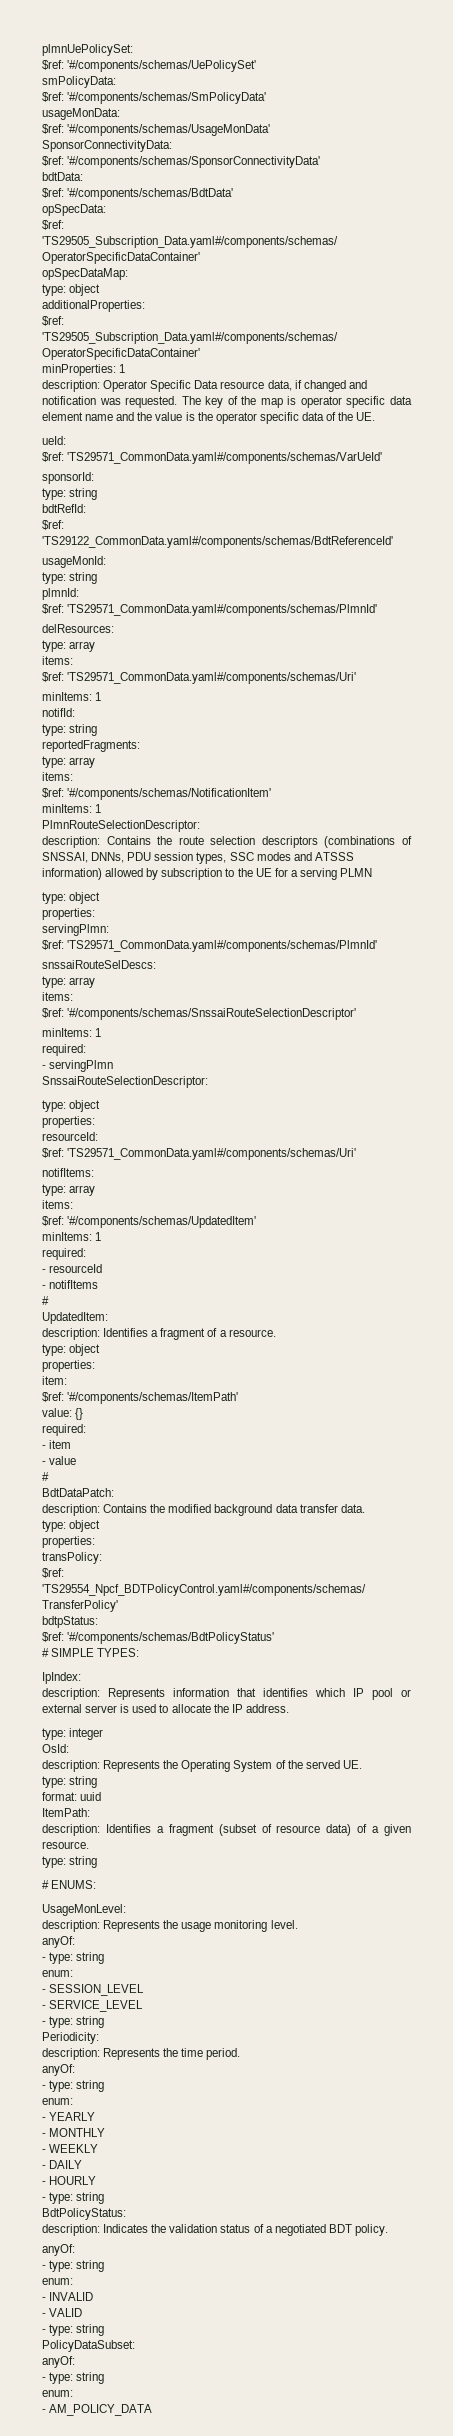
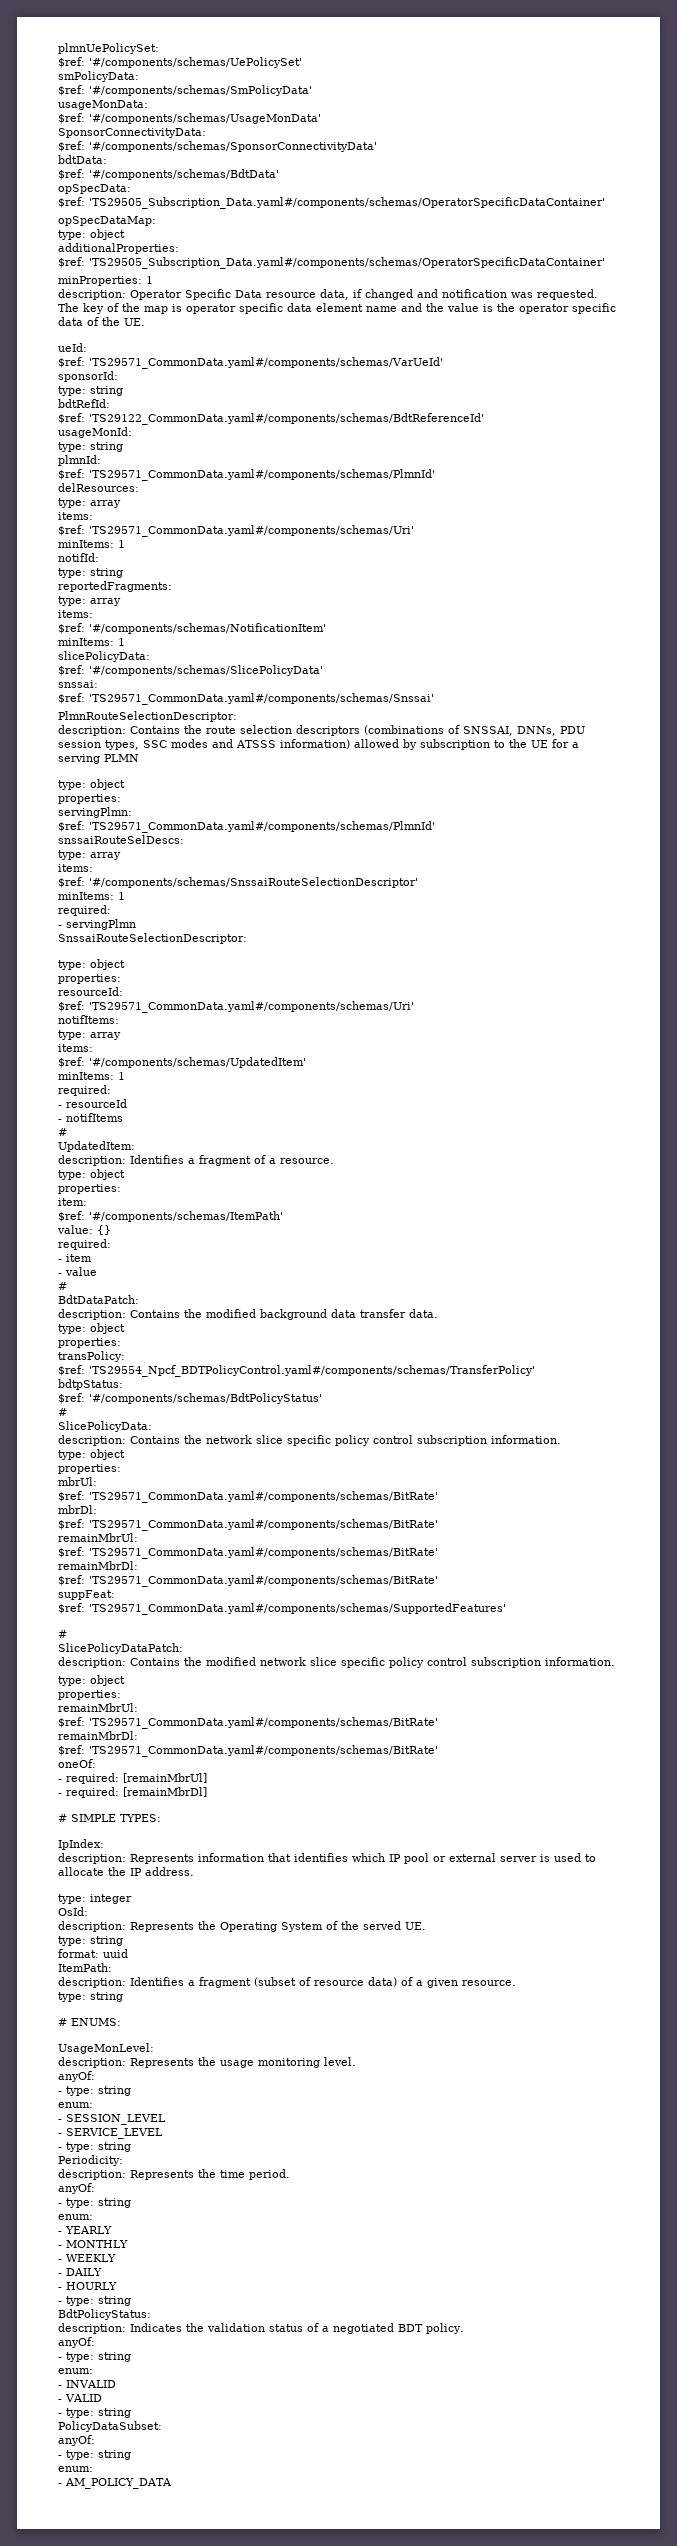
+ slicePolicyData:
+ $ref: '#/components/schemas/SlicePolicyData'
+ snssai:
+ $ref: 'TS29571_CommonData.yaml#/components/schemas/Snssai'
  $ref: '#/components/schemas/BdtPolicyStatus'
+ #
+ SlicePolicyData:
+ description: Contains the network slice specific policy control subscription information.
+ type: object
+ properties:
+ mbrUl:
+ $ref: 'TS29571_CommonData.yaml#/components/schemas/BitRate'
+ mbrDl:
+ $ref: 'TS29571_CommonData.yaml#/components/schemas/BitRate'
+ remainMbrUl:
+ $ref: 'TS29571_CommonData.yaml#/components/schemas/BitRate'
+ remainMbrDl:
+ $ref: 'TS29571_CommonData.yaml#/components/schemas/BitRate'
+ suppFeat:
+ $ref: 'TS29571_CommonData.yaml#/components/schemas/SupportedFeatures'
+ #
+ SlicePolicyDataPatch:
+ description: Contains the modified network slice specific policy control subscription information.
+ type: object
+ properties:
+ remainMbrUl:
+ $ref: 'TS29571_CommonData.yaml#/components/schemas/BitRate'
+ remainMbrDl:
+ $ref: 'TS29571_CommonData.yaml#/components/schemas/BitRate'
+ oneOf:
+ - required: [remainMbrUl]
+ - required: [remainMbrDl]

